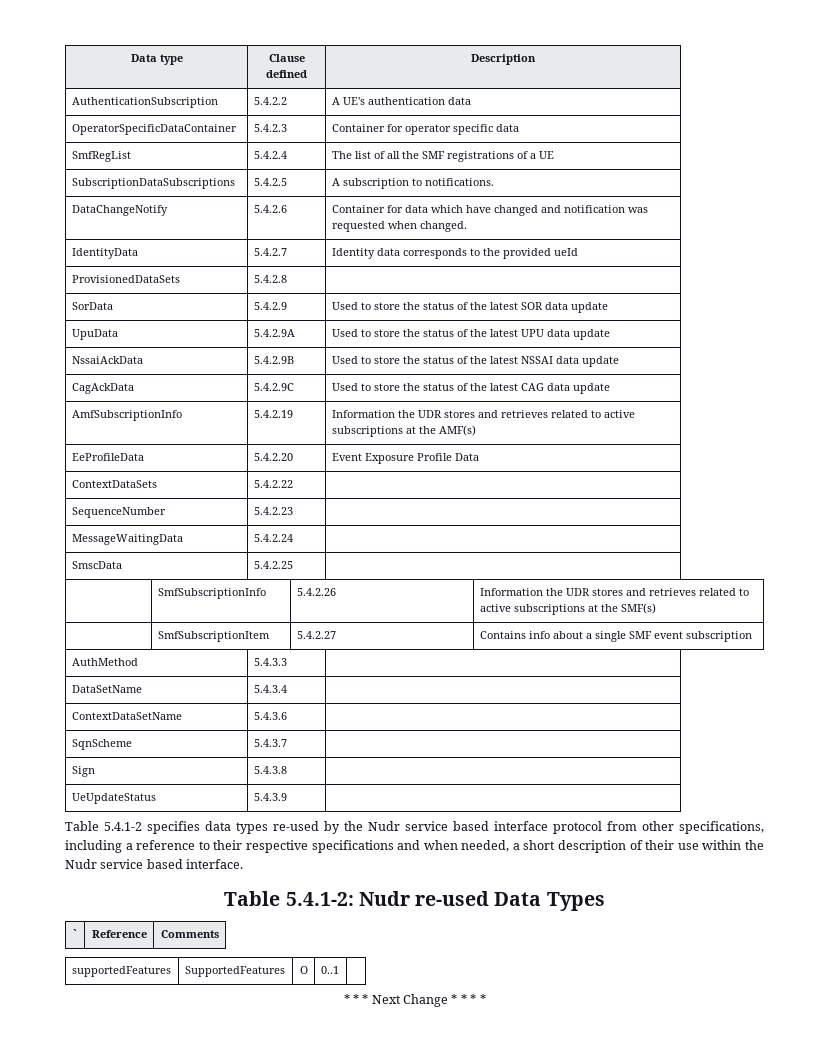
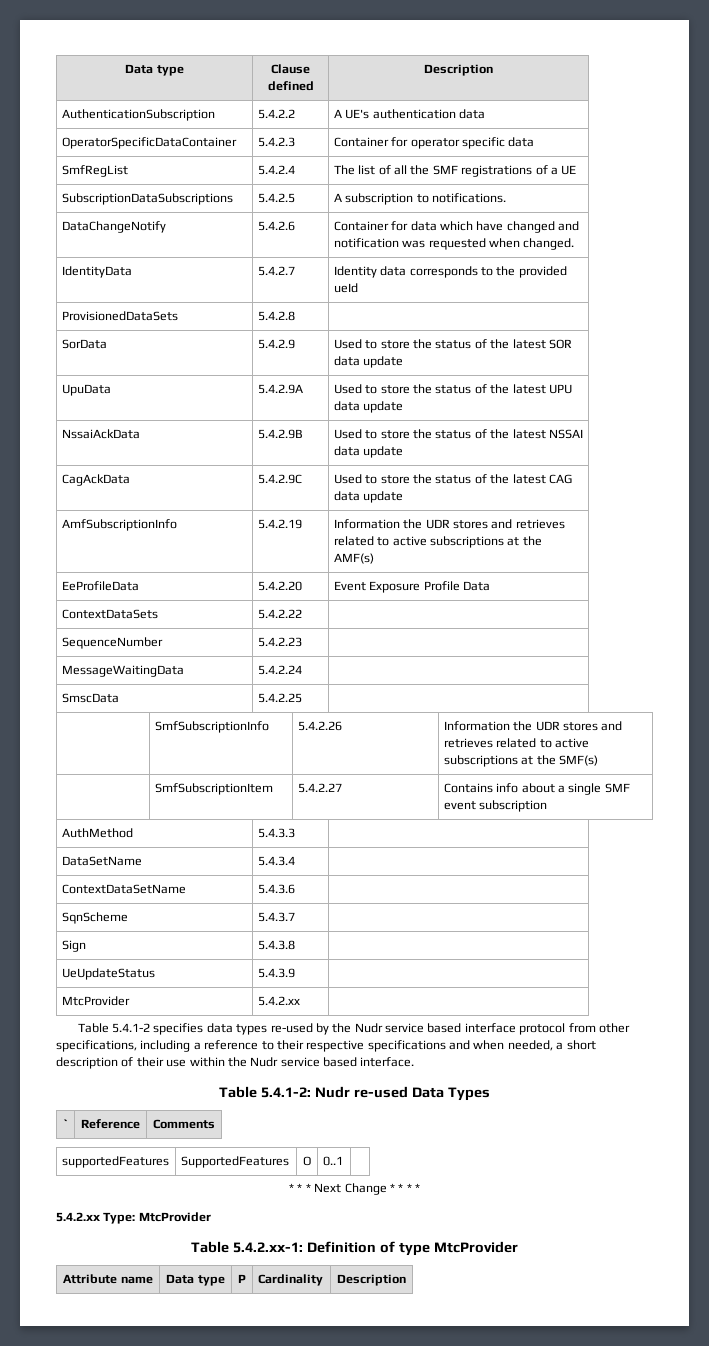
+ MtcProvider | 5.4.2.xx |
+ 5.4.2.xx Type: MtcProvider
+ Table 5.4.2.xx-1: Definition of type MtcProvider
+ Attribute name | Data type | P | Cardinality | Description

